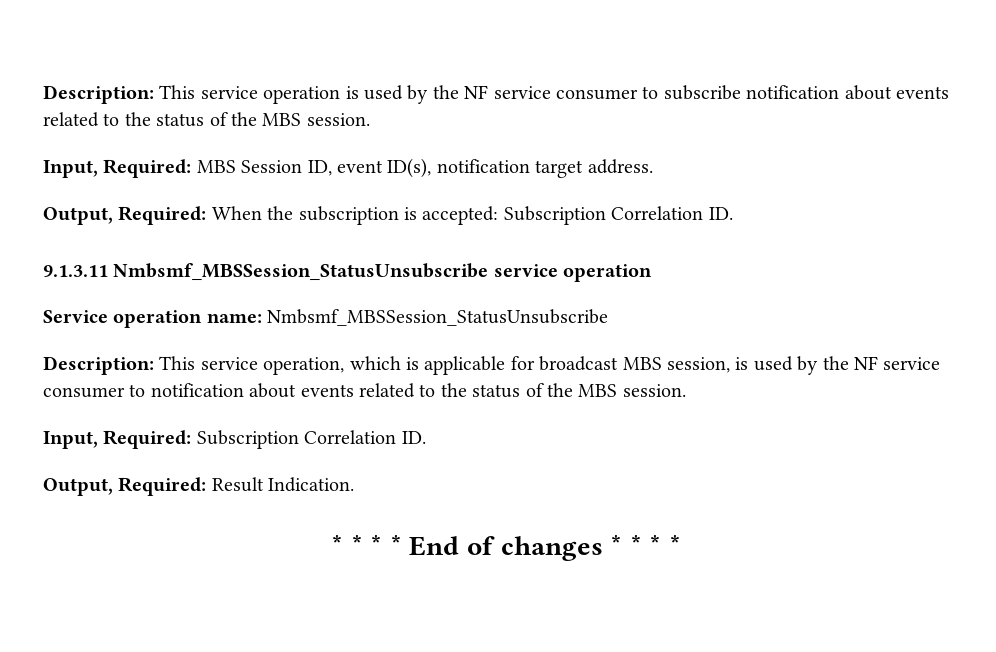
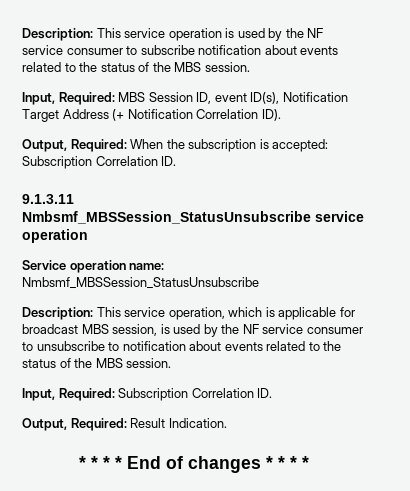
- Input, Required: MBS Session ID, event ID(s), notification target address.
+ Input, Required: MBS Session ID, event ID(s), Notification Target Address (+ Notification Correlation ID).
- Description: This service operation, which is applicable for broadcast MBS session, is used by the NF service consumer to notification about events related to the status of the MBS session.
+ Description: This service operation, which is applicable for broadcast MBS session, is used by the NF service consumer to unsubscribe to notification about events related to the status of the MBS session.

